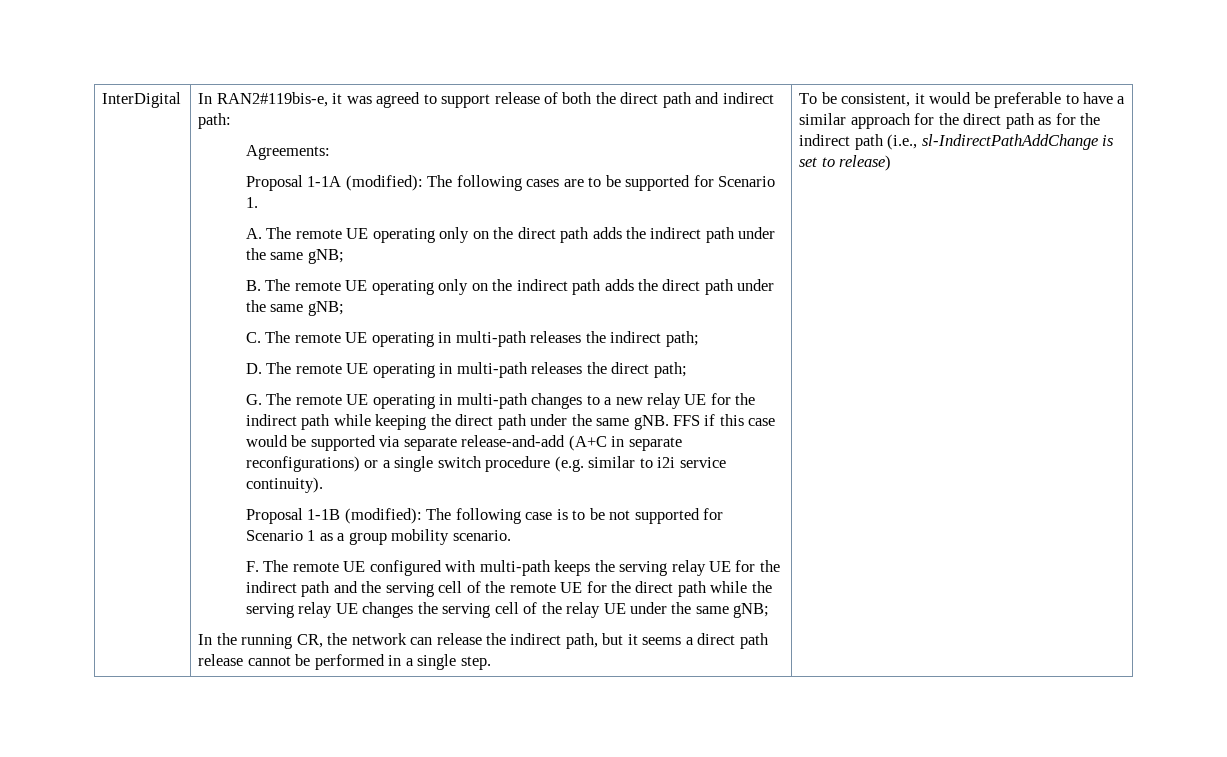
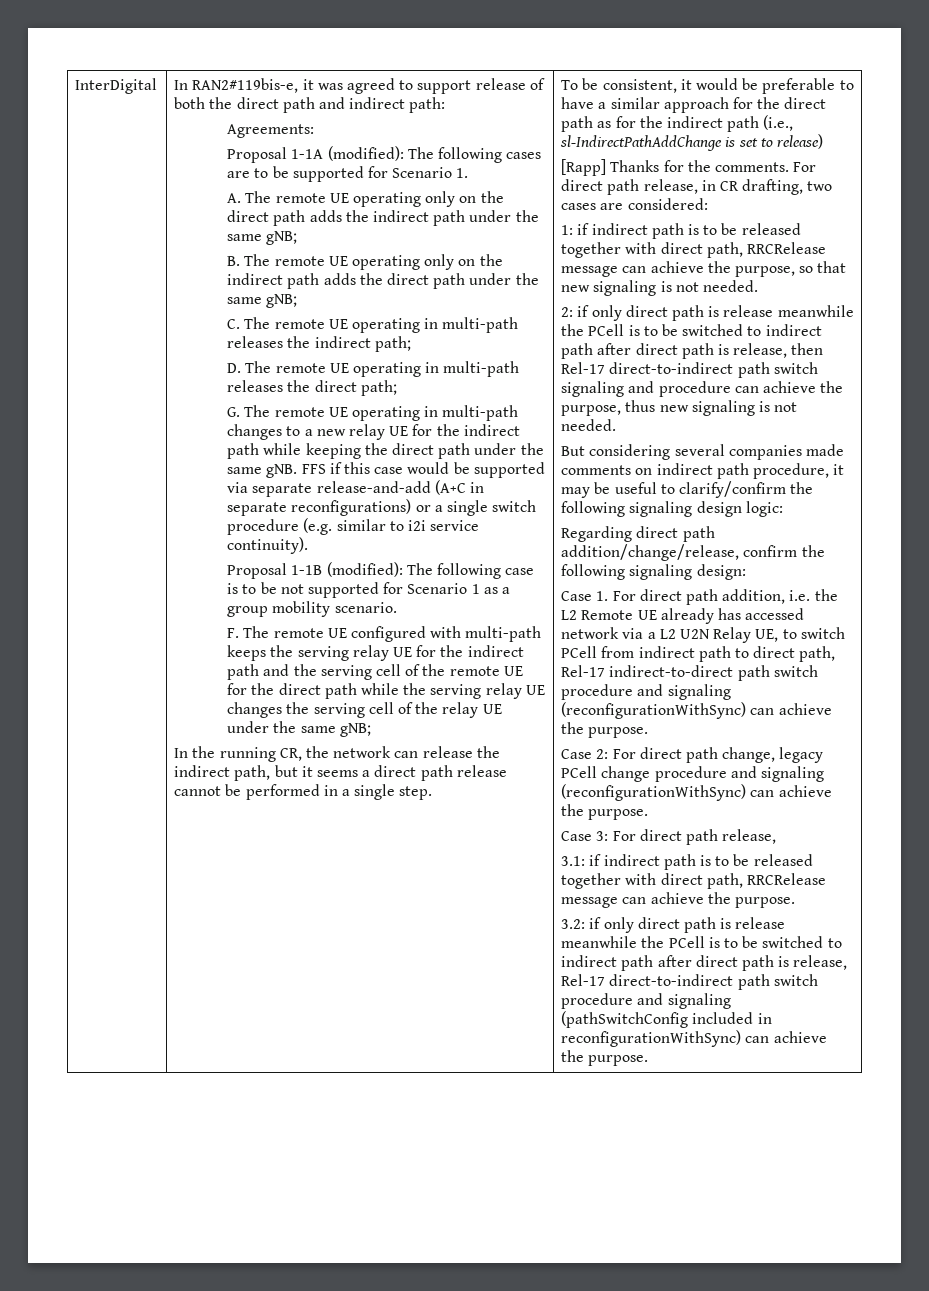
+ [Rapp] Thanks for the comments. For direct path release, in CR drafting, two cases are considered:
+ 1: if indirect path is to be released together with direct path, RRCRelease message can achieve the purpose, so that new signaling is not needed.
+ 2: if only direct path is release meanwhile the PCell is to be switched to indirect path after direct path is release, then Rel-17 direct-to-indirect path switch signaling and procedure can achieve the purpose, thus new signaling is not needed.
+ But considering several companies made comments on indirect path procedure, it may be useful to clarify/confirm the following signaling design logic:
+ Regarding direct path addition/change/release, confirm the following signaling design:
+ Case 1. For direct path addition, i.e. the L2 Remote UE already has accessed network via a L2 U2N Relay UE, to switch PCell from indirect path to direct path, Rel-17 indirect-to-direct path switch procedure and signaling (reconfigurationWithSync) can achieve the purpose.
+ Case 2: For direct path change, legacy PCell change procedure and signaling (reconfigurationWithSync) can achieve the purpose.
+ Case 3: For direct path release,
+ 3.1: if indirect path is to be released together with direct path, RRCRelease message can achieve the purpose.
+ 3.2: if only direct path is release meanwhile the PCell is to be switched to indirect path after direct path is release, Rel-17 direct-to-indirect path switch procedure and signaling (pathSwitchConfig included in reconfigurationWithSync) can achieve the purpose.

